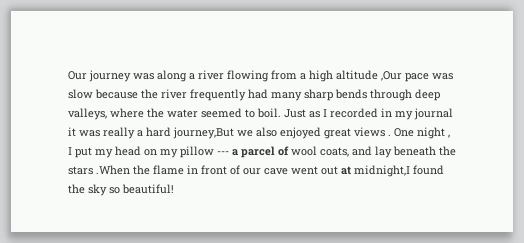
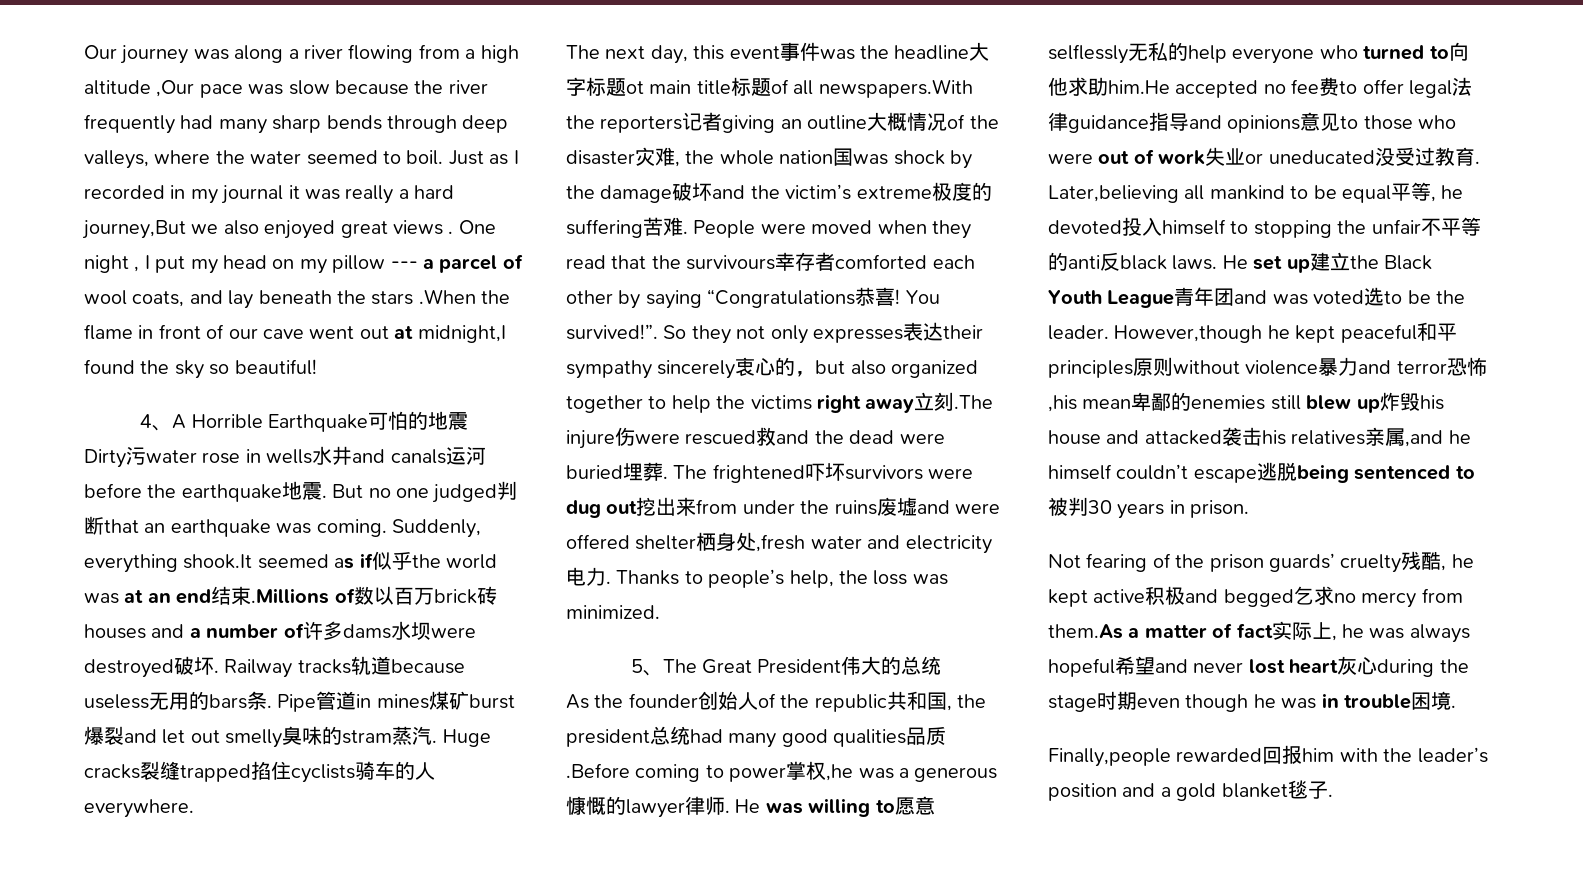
+ 4、A Horrible Earthquake可怕的地震
+ Dirty污water rose in wells水井and canals运河before the earthquake地震. But no one judged判断that an earthquake was coming. Suddenly, everything shook.It seemed as if似乎the world was at an end结束.Millions of数以百万brick砖houses and a number of许多dams水坝were destroyed破坏. Railway tracks轨道because useless无用的bars条. Pipe管道in mines煤矿burst爆裂and let out smelly臭味的stram蒸汽. Huge cracks裂缝trapped掐住cyclists骑车的人everywhere.
+ The next day, this event事件was the headline大字标题ot main title标题of all newspapers.With the reporters记者giving an outline大概情况of the disaster灾难, the whole nation国was shock by the damage破坏and the victim’s extreme极度的suffering苦难. People were moved when they read that the survivours幸存者comforted each other by saying “Congratulations恭喜! You survived!”. So they not only expresses表达their sympathy sincerely衷心的，but also organized together to help the victims right away立刻.The injure伤were rescued救and the dead were buried埋葬. The frightened吓坏survivors were dug out挖出来from under the ruins废墟and were offered shelter栖身处,fresh water and electricity电力. Thanks to people’s help, the loss was minimized.
+ 5、The Great President伟大的总统
+ As the founder创始人of the republic共和国, the president总统had many good qualities品质.Before coming to power掌权,he was a generous慷慨的lawyer律师. He was willing to愿意selflessly无私的help everyone who turned to向他求助him.He accepted no fee费to offer legal法律guidance指导and opinions意见to those who were out of work失业or uneducated没受过教育. Later,believing all mankind to be equal平等, he devoted投入himself to stopping the unfair不平等的anti反black laws. He set up建立the Black Youth League青年团and was voted选to be the leader. However,though he kept peaceful和平principles原则without violence暴力and terror恐怖,his mean卑鄙的enemies still blew up炸毁his house and attacked袭击his relatives亲属,and he himself couldn’t escape逃脱being sentenced to被判30 years in prison.
+ Not fearing of the prison guards’ cruelty残酷, he kept active积极and begged乞求no mercy from them.As a matter of fact实际上, he was always hopeful希望and never lost heart灰心during the stage时期even though he was in trouble困境.
+ Finally,people rewarded回报him with the leader’s position and a gold blanket毯子.

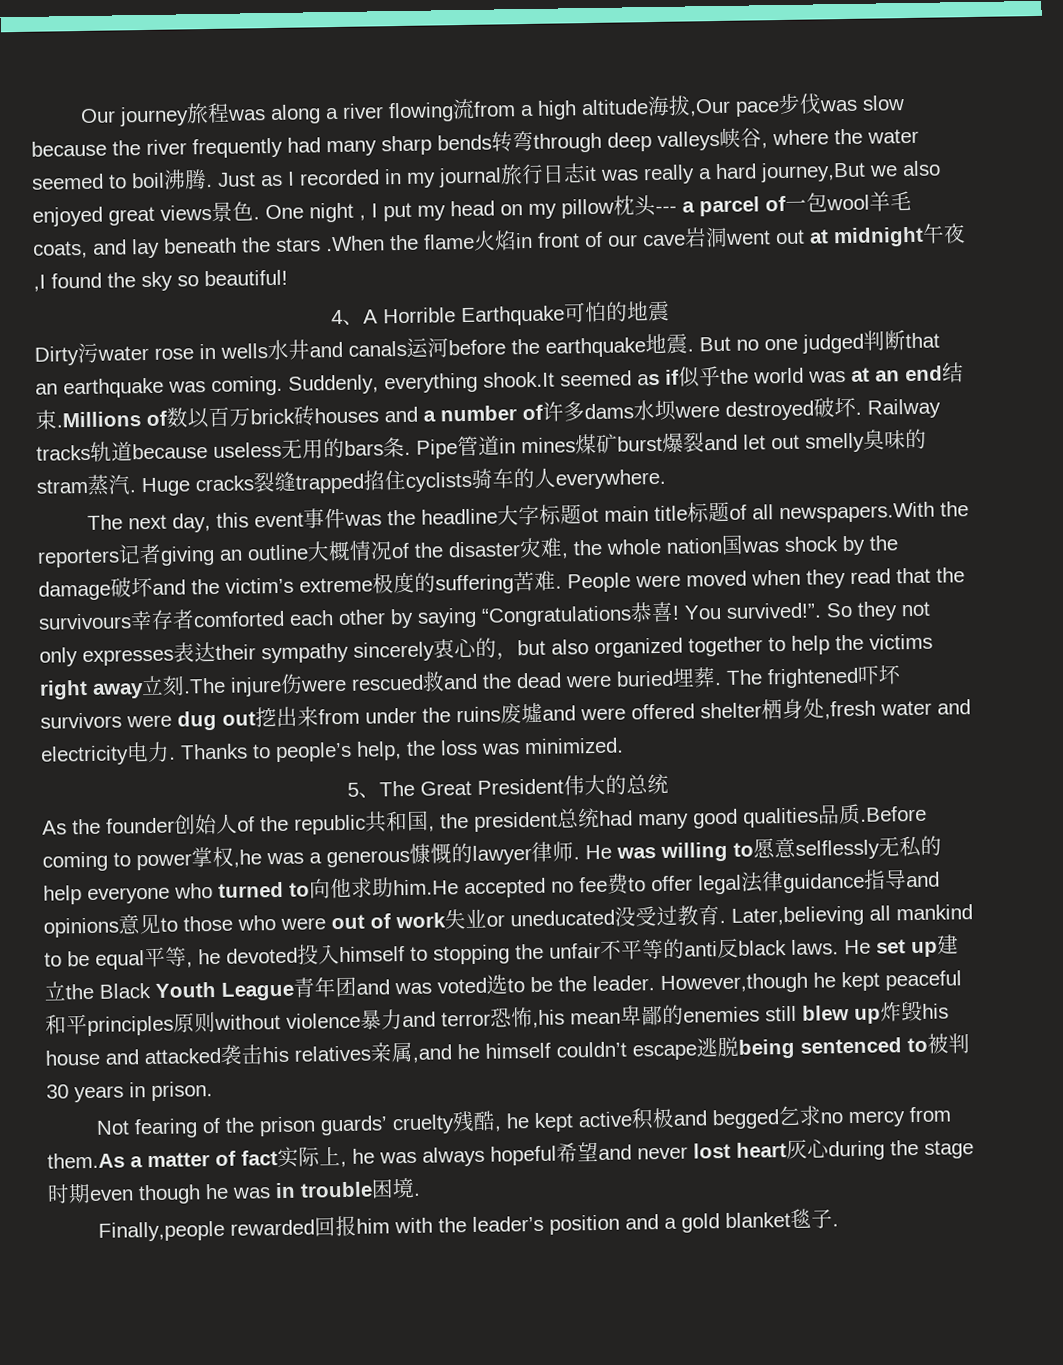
- Our journey was along a river flowing from a high altitude ,Our pace was slow because the river frequently had many sharp bends through deep valleys, where the water seemed to boil.
+ Our journey旅程was along a river flowing流from a high altitude海拔,Our pace步伐was slow because the river frequently had many sharp bends转弯through deep valleys峡谷, where the water seemed to boil沸腾.
- Just as I recorded in my journal it was really a hard journey,But we also enjoyed great views .
+ Just as I recorded in my journal旅行日志it was really a hard journey,But we also enjoyed great views景色.
- One night , I put my head on my pillow --- a parcel of wool coats, and lay beneath the stars .When the flame in front of our cave went out at midnight,I found the sky so beautiful!
+ One night , I put my head on my pillow枕头--- a parcel of一包wool羊毛coats, and lay beneath the stars .When the flame火焰in front of our cave岩洞went out at midnight午夜,I found the sky so beautiful!

